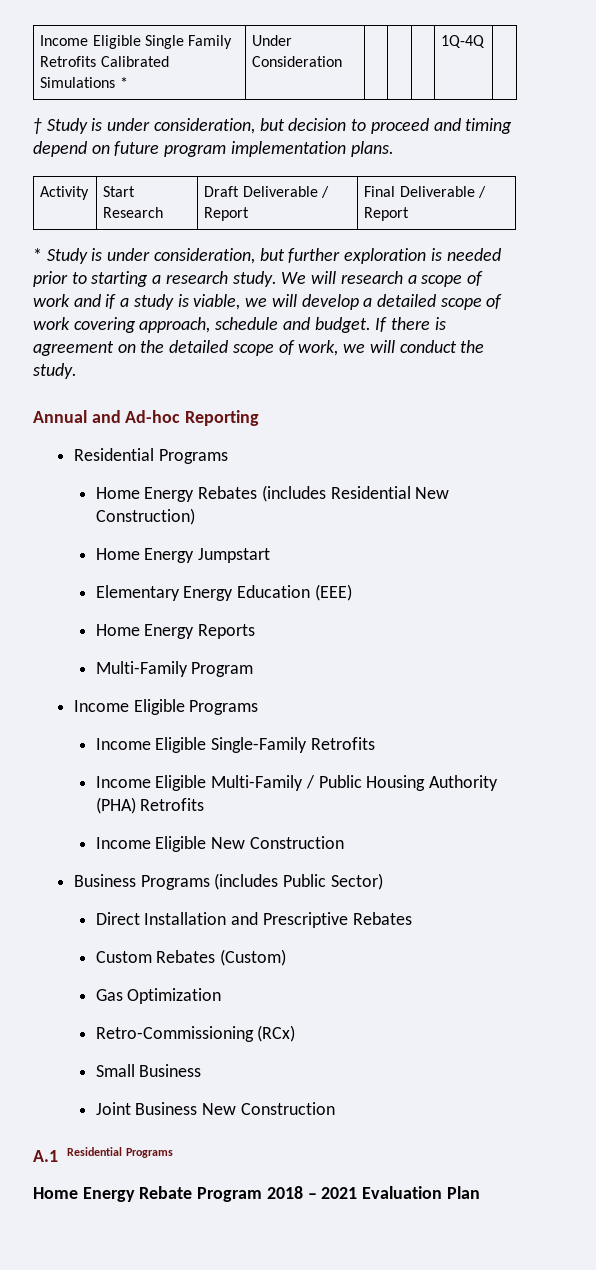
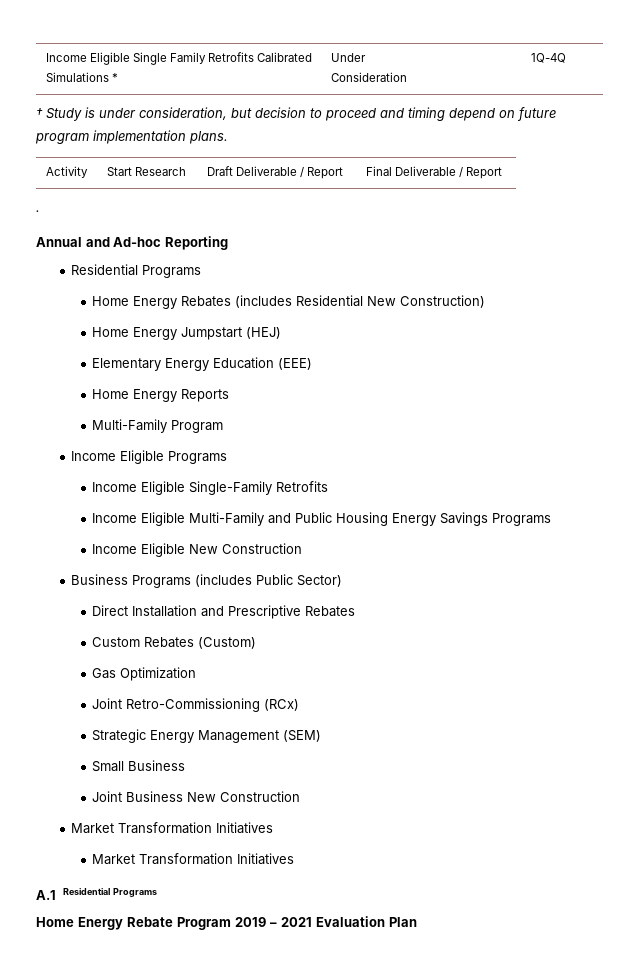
- * Study is under consideration, but further exploration is needed prior to starting a research study. We will research a scope of work and if a study is viable, we will develop a detailed scope of work covering approach, schedule and budget. If there is agreement on the detailed scope of work, we will conduct the study.
+ .
- Home Energy Jumpstart
+ Home Energy Jumpstart (HEJ)
- Income Eligible Multi-Family / Public Housing Authority (PHA) Retrofits
+ Income Eligible Multi-Family and Public Housing Energy Savings Programs
- Retro-Commissioning (RCx)
+ Joint Retro-Commissioning (RCx)
+ Strategic Energy Management (SEM)
  Joint Business New Construction
+ Market Transformation Initiatives
+ Market Transformation Initiatives
- Home Energy Rebate Program 2018 – 2021 Evaluation Plan
+ Home Energy Rebate Program 2019 – 2021 Evaluation Plan

